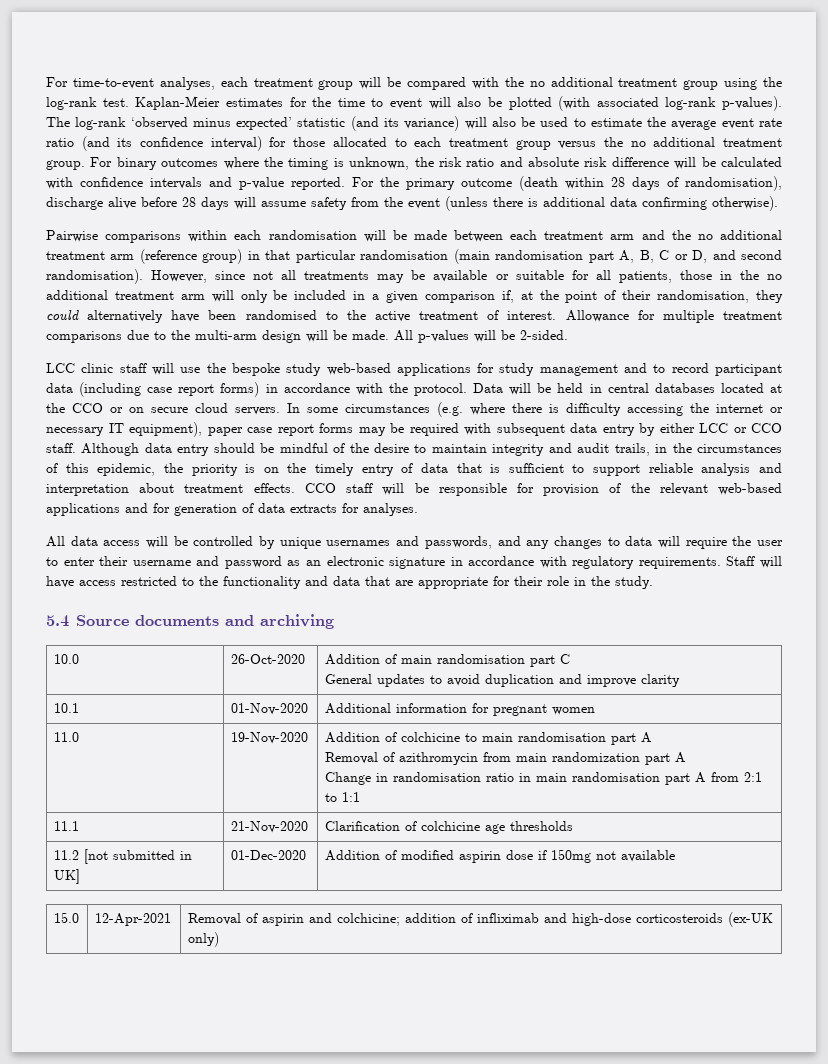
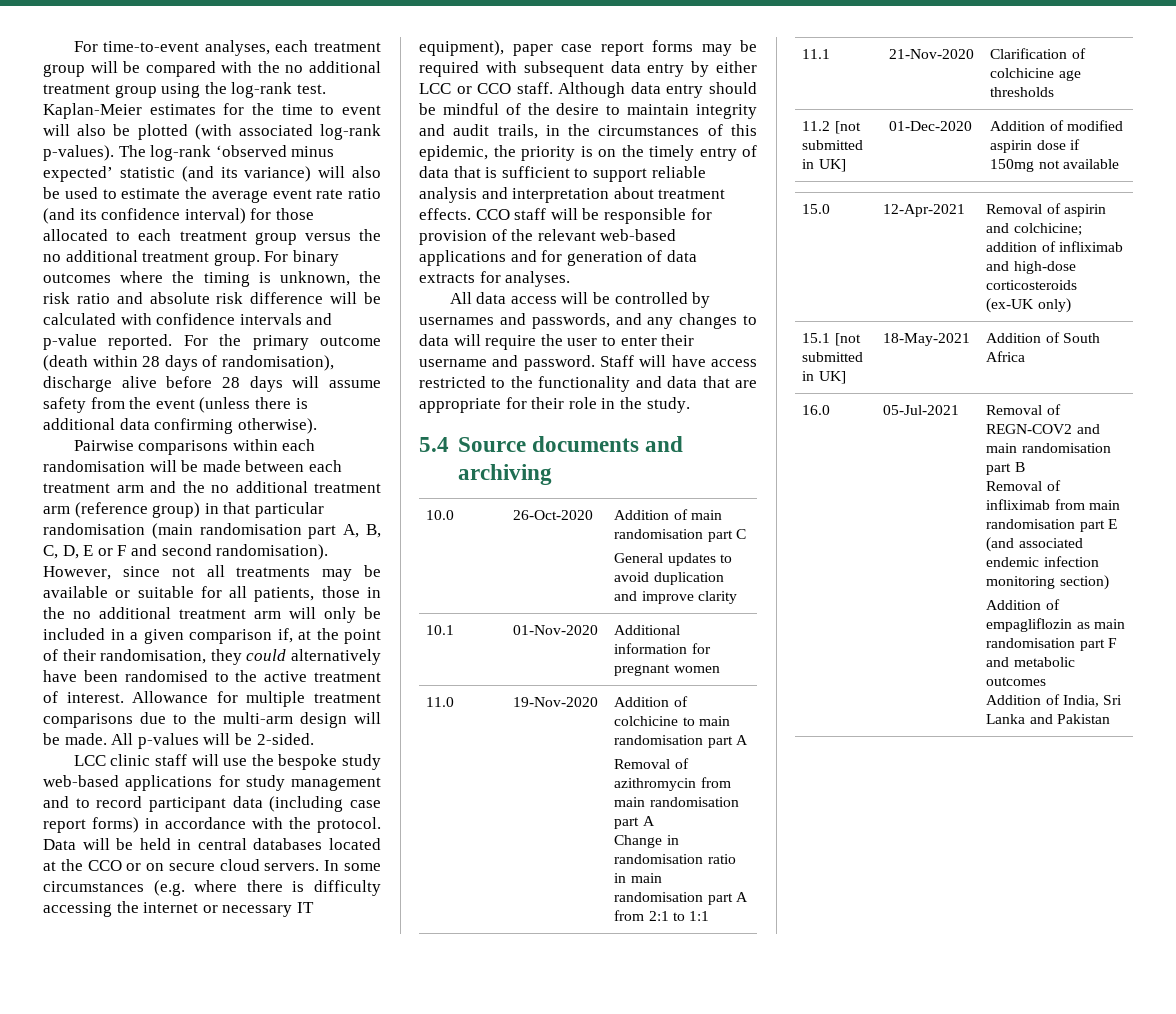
- Pairwise comparisons within each randomisation will be made between each treatment arm and the no additional treatment arm (reference group) in that particular randomisation (main randomisation part A, B, C or D, and second randomisation).
+ Pairwise comparisons within each randomisation will be made between each treatment arm and the no additional treatment arm (reference group) in that particular randomisation (main randomisation part A, B, C, D, E or F and second randomisation).
- All data access will be controlled by unique usernames and passwords, and any changes to data will require the user to enter their username and password as an electronic signature in accordance with regulatory requirements.
+ All data access will be controlled by usernames and passwords, and any changes to data will require the user to enter their username and password.
  11.0 | 19-Nov-2020 | Addition of colchicine to main randomisation part A
- Removal of azithromycin from main randomization part A
+ Removal of azithromycin from main randomisation part A
+ 15.1 [not submitted in UK] | 18-May-2021 | Addition of South Africa
+ 16.0 | 05-Jul-2021 | Removal of REGN-COV2 and main randomisation part B
+ Removal of infliximab from main randomisation part E (and associated endemic infection monitoring section)
+ Addition of empagliflozin as main randomisation part F and metabolic outcomes
+ Addition of India, Sri Lanka and Pakistan

